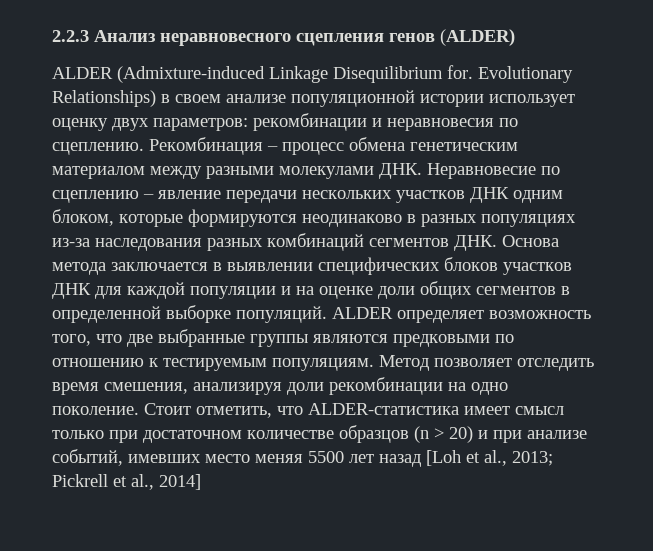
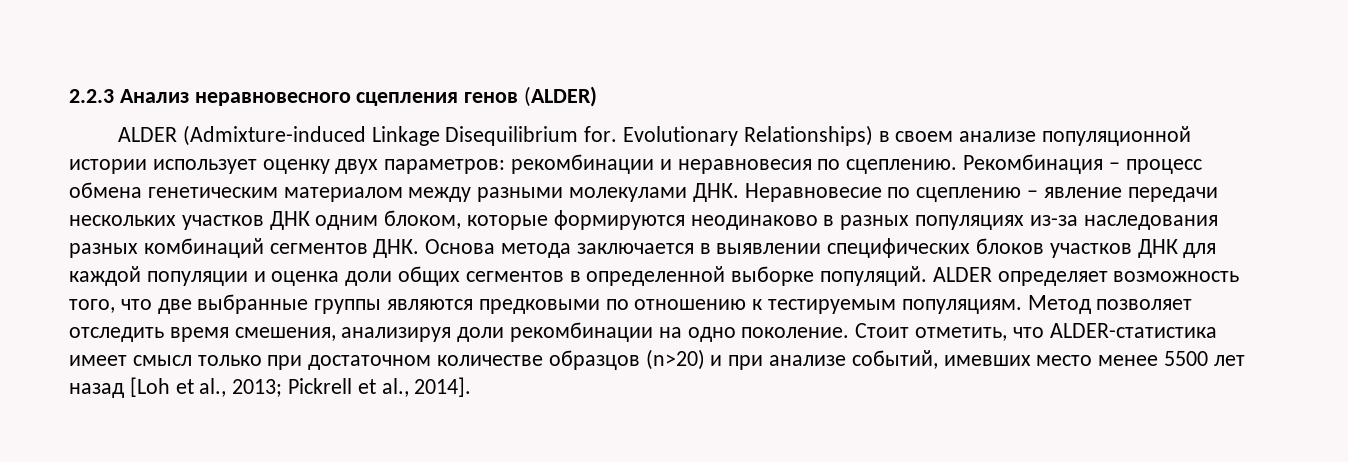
- Рекомбинация – процесс обмена генетическим материалом между разными молекулами ДНК. Неравновесие по сцеплению – явление передачи нескольких участков ДНК одним блоком, которые формируются неодинаково в разных популяциях из-за наследования разных комбинаций сегментов ДНК. Основа метода заключается в выявлении специфических блоков участков ДНК для каждой популяции и на оценке доли общих сегментов в определенной выборке популяций.
+ Рекомбинация – процесс обмена генетическим материалом между разными молекулами ДНК. Неравновесие по сцеплению – явление передачи нескольких участков ДНК одним блоком, которые формируются неодинаково в разных популяциях из-за наследования разных комбинаций сегментов ДНК. Основа метода заключается в выявлении специфических блоков участков ДНК для каждой популяции и оценка доли общих сегментов в определенной выборке популяций.
- Стоит отметить, что ALDER-статистика имеет смысл только при достаточном количестве образцов (n > 20) и при анализе событий, имевших место меняя 5500 лет назад [Loh et al., 2013; Pickrell et al., 2014]
+ Стоит отметить, что ALDER-статистика имеет смысл только при достаточном количестве образцов (n>20) и при анализе событий, имевших место менее 5500 лет назад [Loh et al., 2013; Pickrell et al., 2014].

